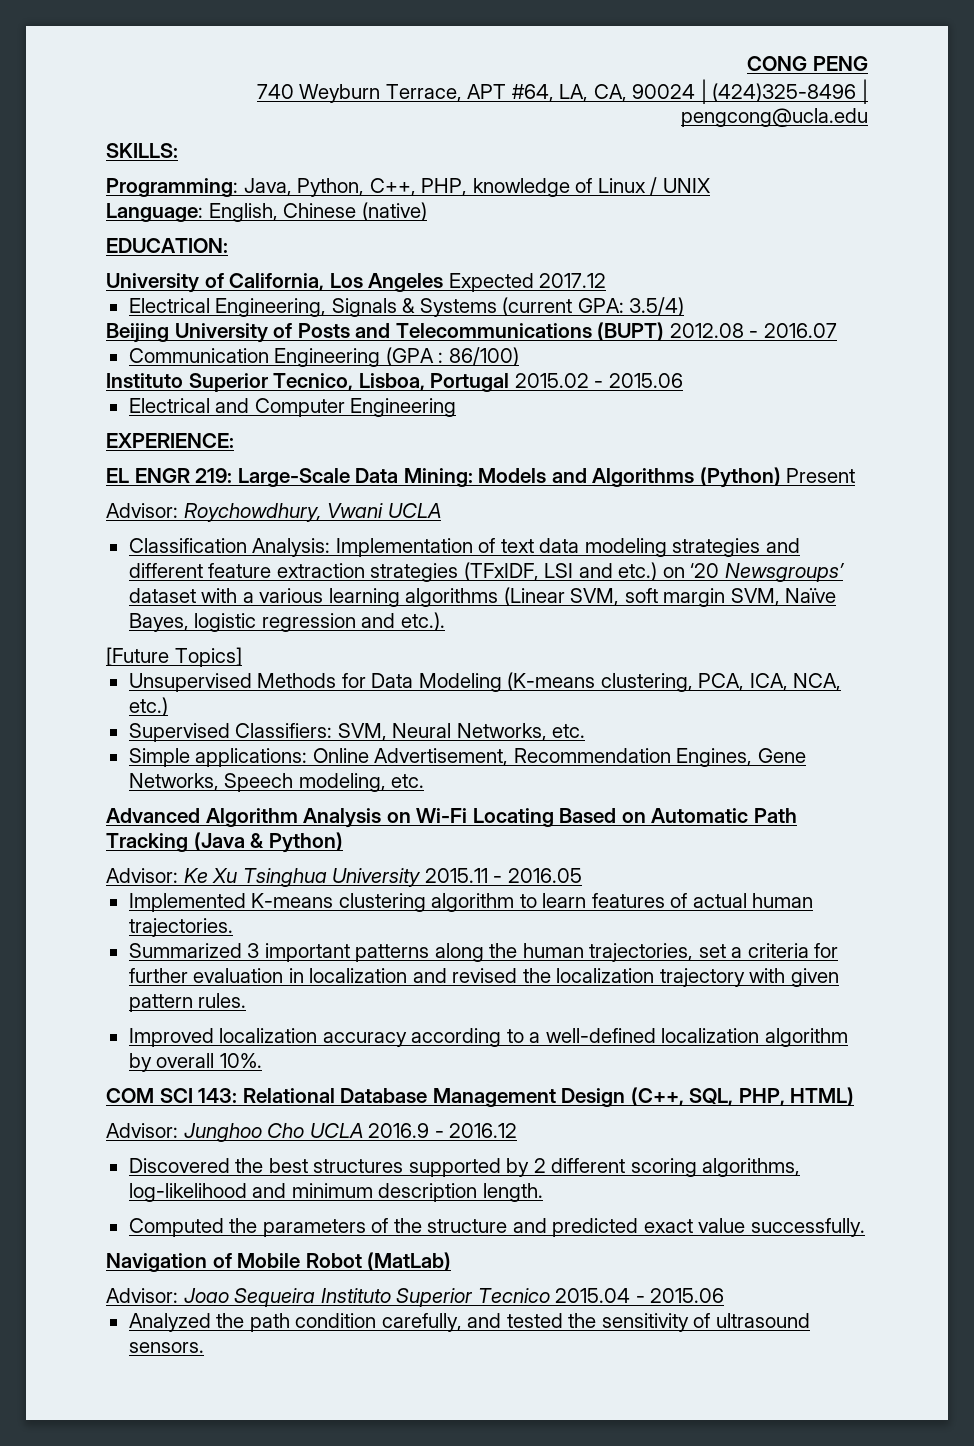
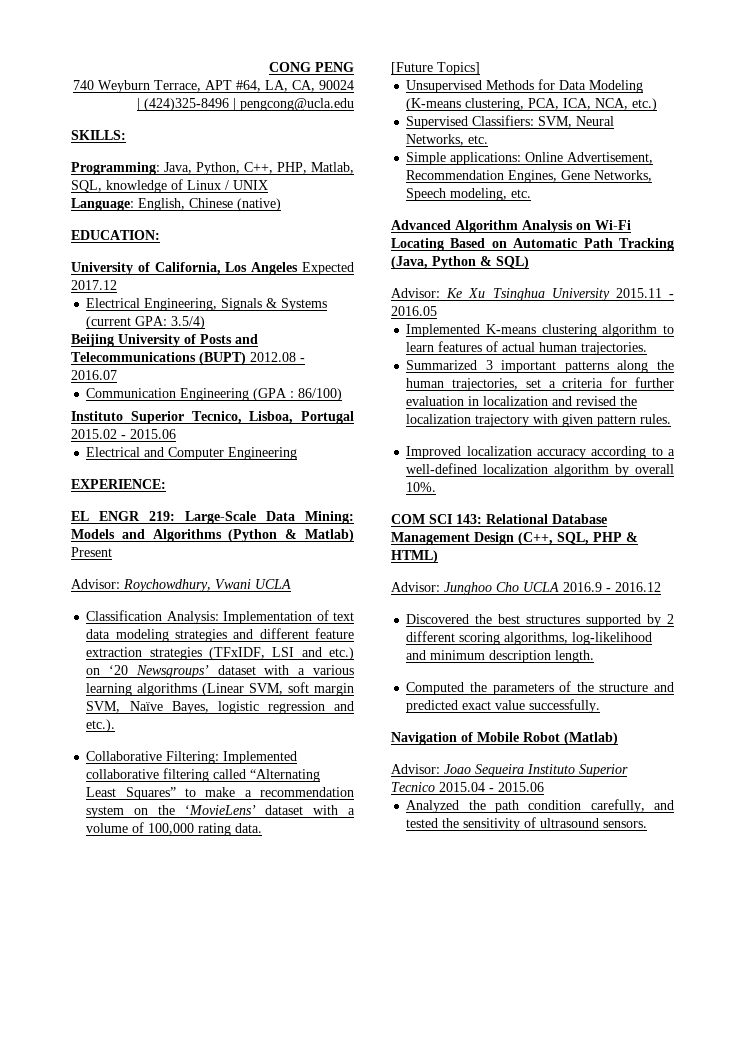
- Programming: Java, Python, C++, PHP, knowledge of Linux / UNIX
+ Programming: Java, Python, C++, PHP, Matlab, SQL, knowledge of Linux / UNIX
- EL ENGR 219: Large-Scale Data Mining: Models and Algorithms (Python) Present
+ EL ENGR 219: Large-Scale Data Mining: Models and Algorithms (Python & Matlab) Present
+ Collaborative Filtering: Implemented collaborative filtering called “Alternating Least Squares” to make a recommendation system on the ‘MovieLens’ dataset with a volume of 100,000 rating data.
- Advanced Algorithm Analysis on Wi-Fi Locating Based on Automatic Path Tracking (Java & Python)
+ Advanced Algorithm Analysis on Wi-Fi Locating Based on Automatic Path Tracking (Java, Python & SQL)
- COM SCI 143: Relational Database Management Design (C++, SQL, PHP, HTML)
+ COM SCI 143: Relational Database Management Design (C++, SQL, PHP & HTML)
- Navigation of Mobile Robot (MatLab)
+ Navigation of Mobile Robot (Matlab)

